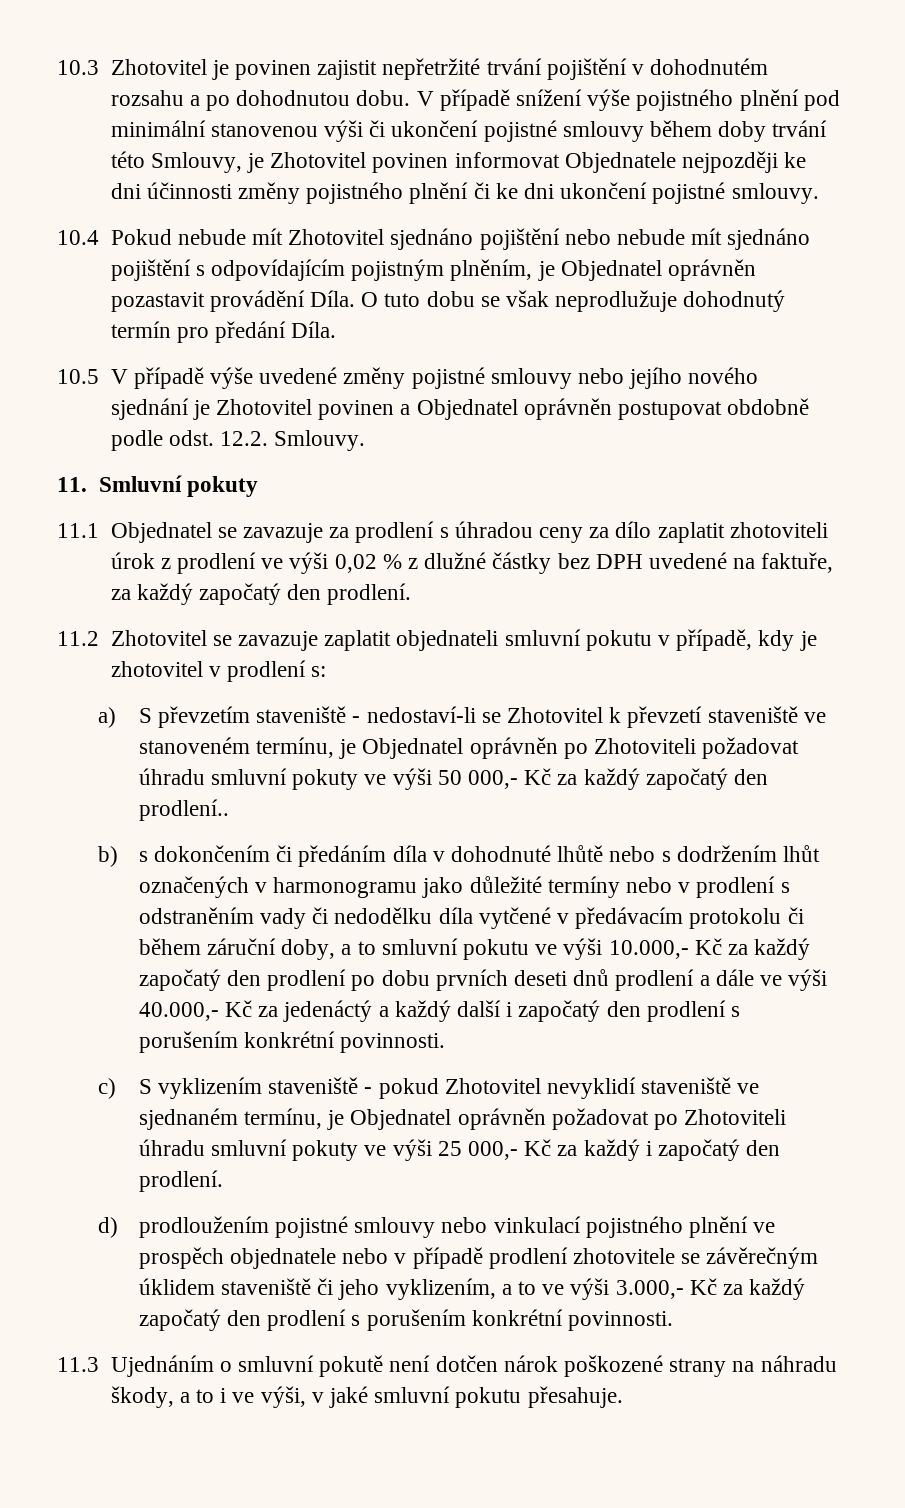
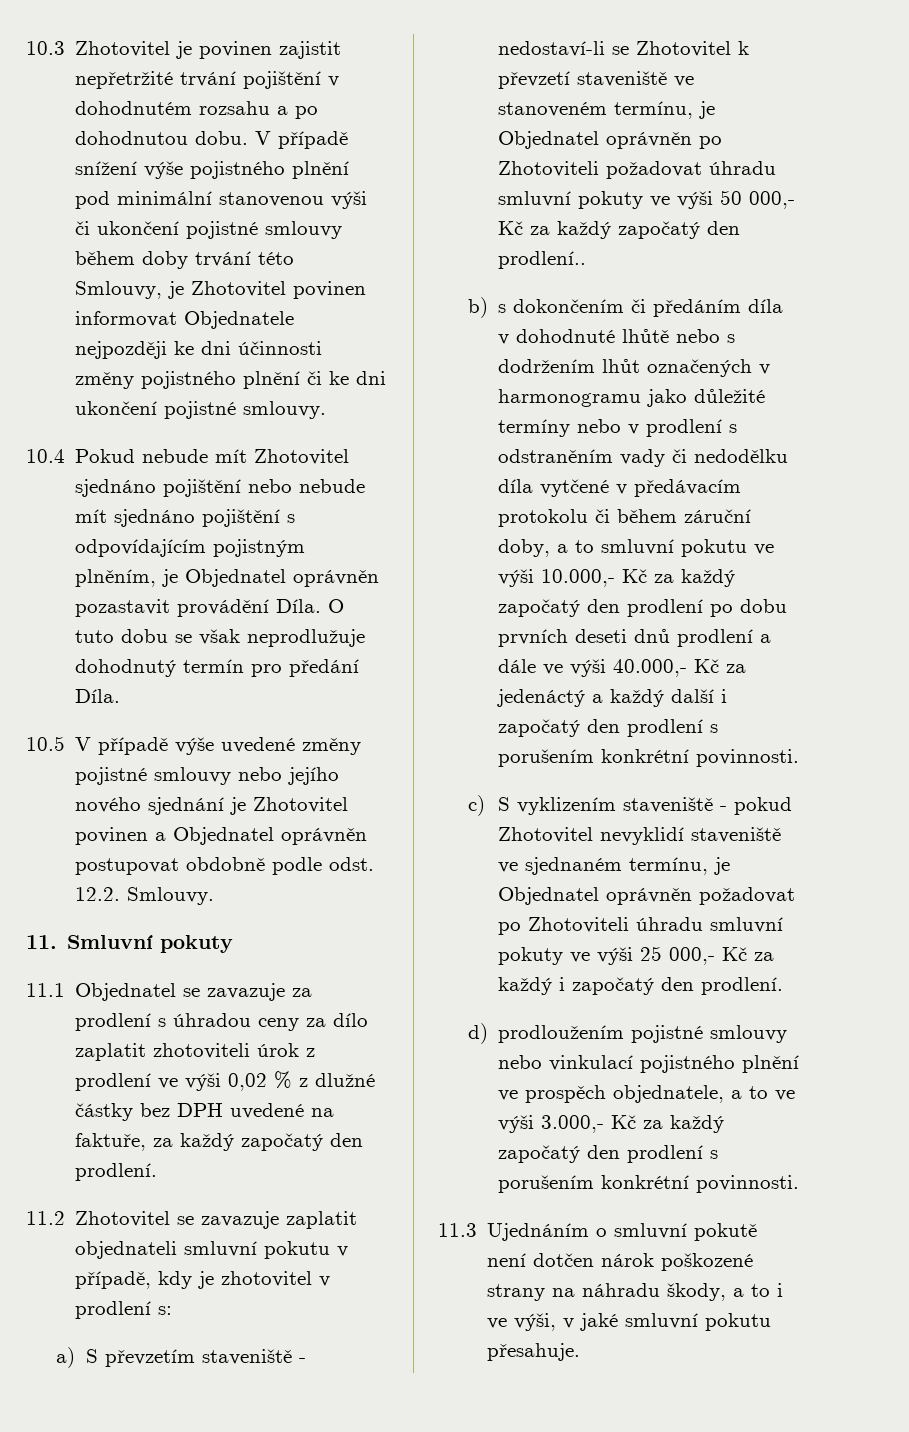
- d) prodloužením pojistné smlouvy nebo vinkulací pojistného plnění ve prospěch objednatele nebo v případě prodlení zhotovitele se závěrečným úklidem staveniště či jeho vyklizením, a to ve výši 3.000,- Kč za každý započatý den prodlení s porušením konkrétní povinnosti.
+ d) prodloužením pojistné smlouvy nebo vinkulací pojistného plnění ve prospěch objednatele, a to ve výši 3.000,- Kč za každý započatý den prodlení s porušením konkrétní povinnosti.

